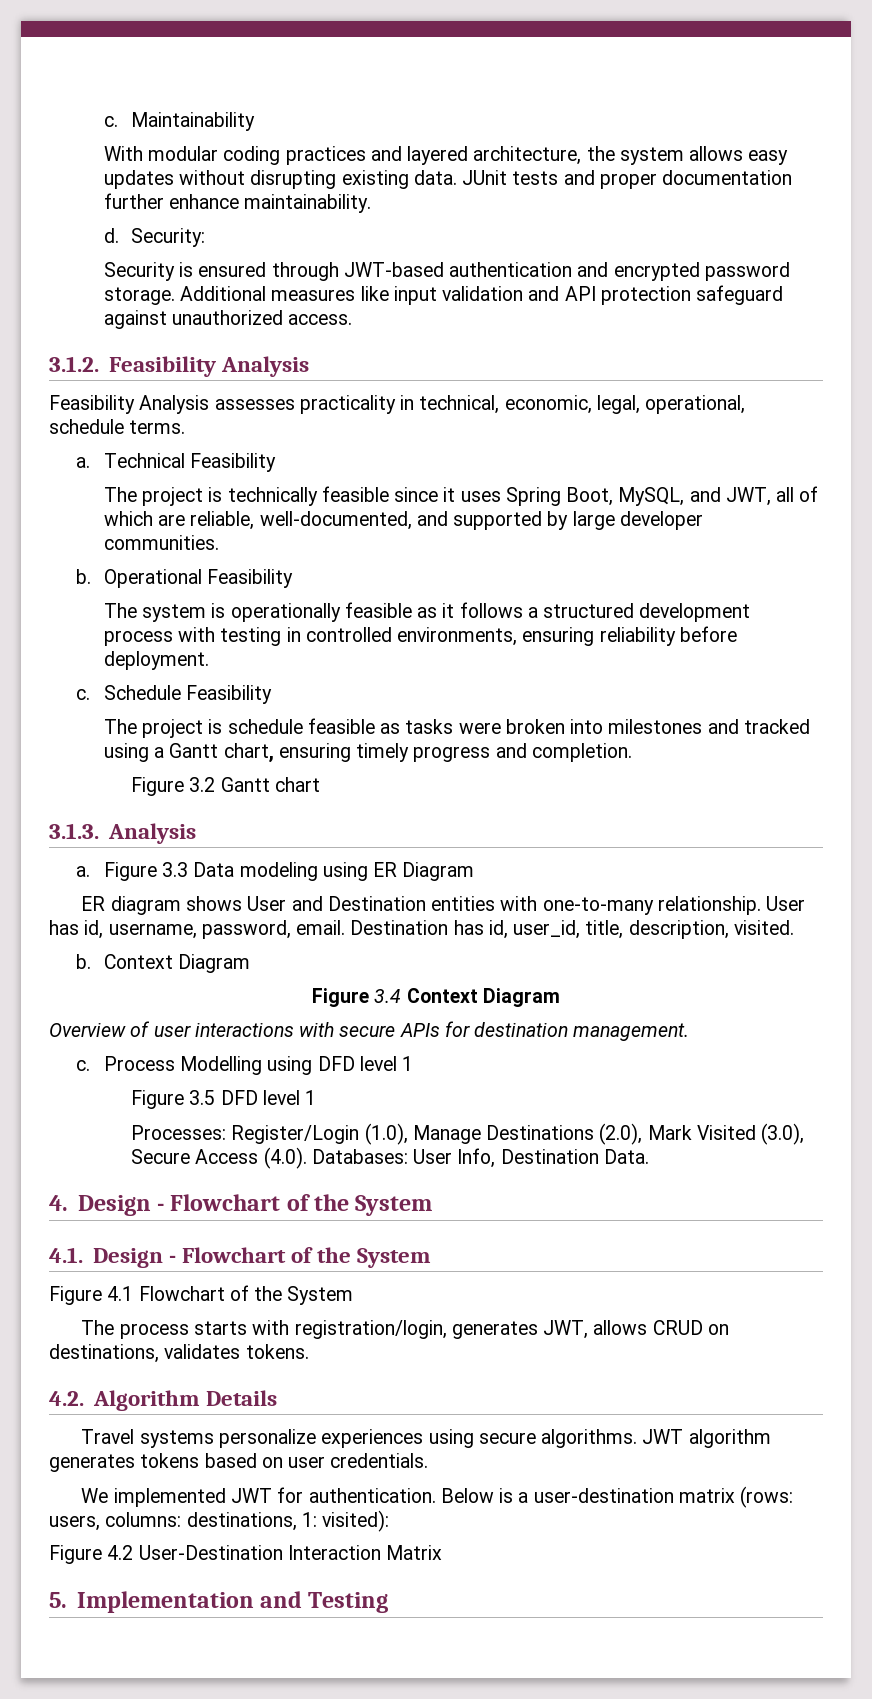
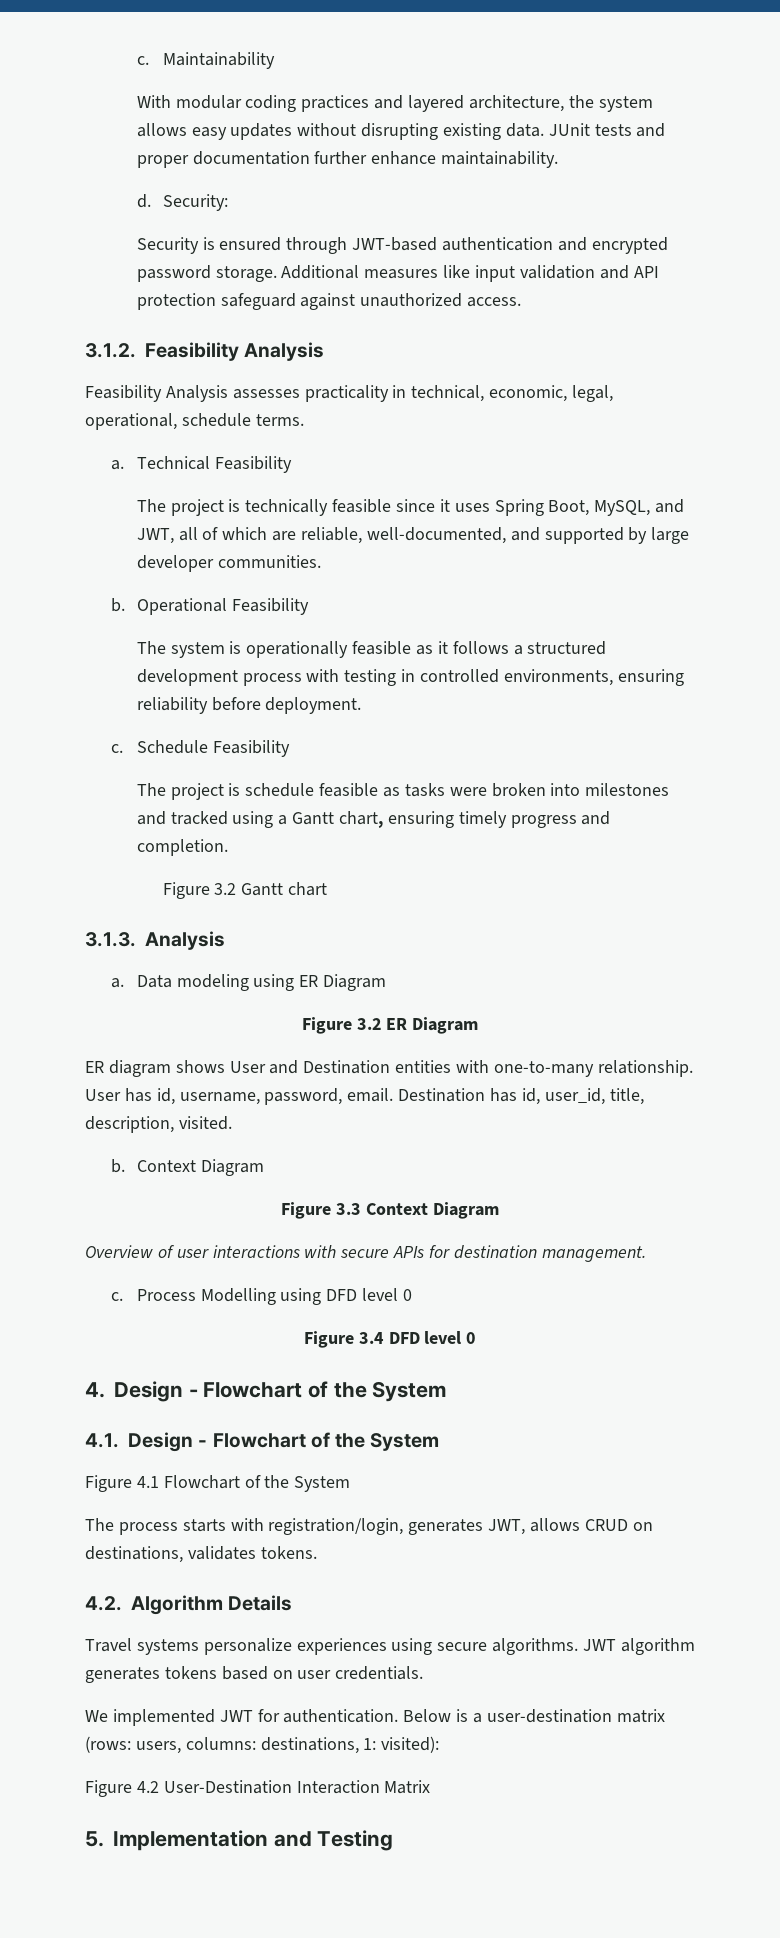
- Figure 3.3 Data modeling using ER Diagram
+ Data modeling using ER Diagram
+ Figure 3.2 ER Diagram
- Figure 3.4 Context Diagram
+ Figure 3.3 Context Diagram
- Process Modelling using DFD level 1
- Figure 3.5 DFD level 1
- Processes: Register/Login (1.0), Manage Destinations (2.0), Mark Visited (3.0), Secure Access (4.0). Databases: User Info, Destination Data.
+ Process Modelling using DFD level 0
+ Figure 3.4 DFD level 0

